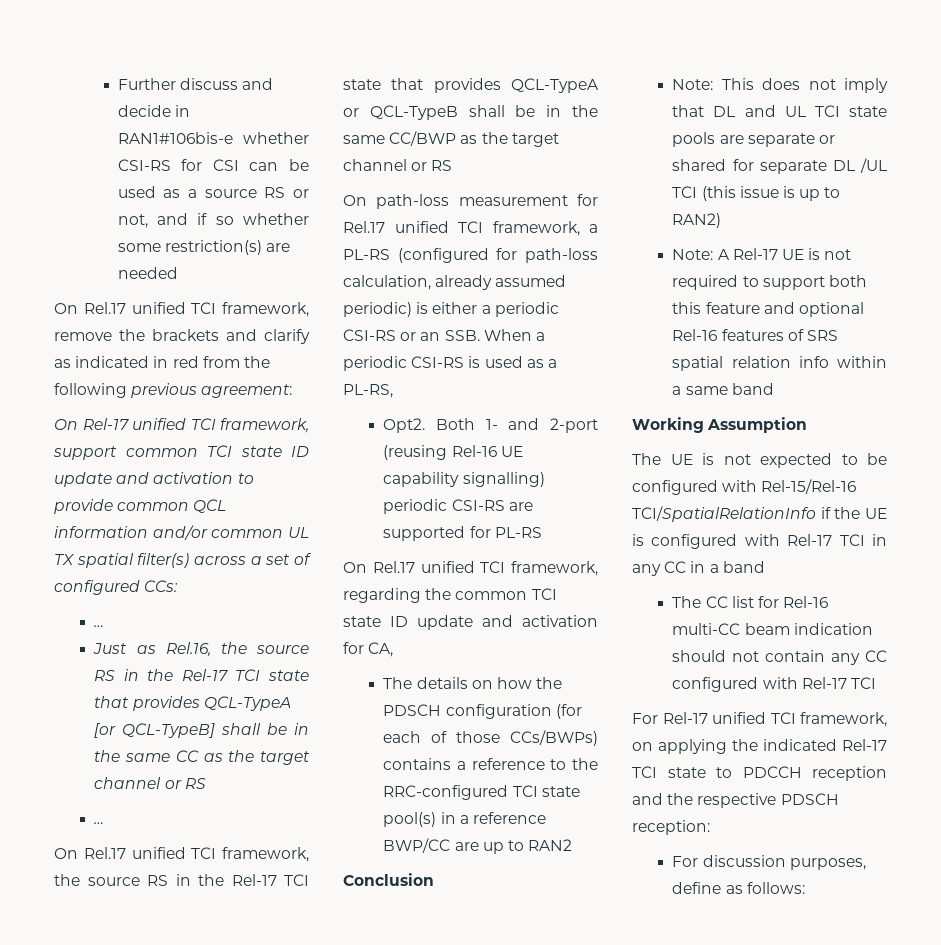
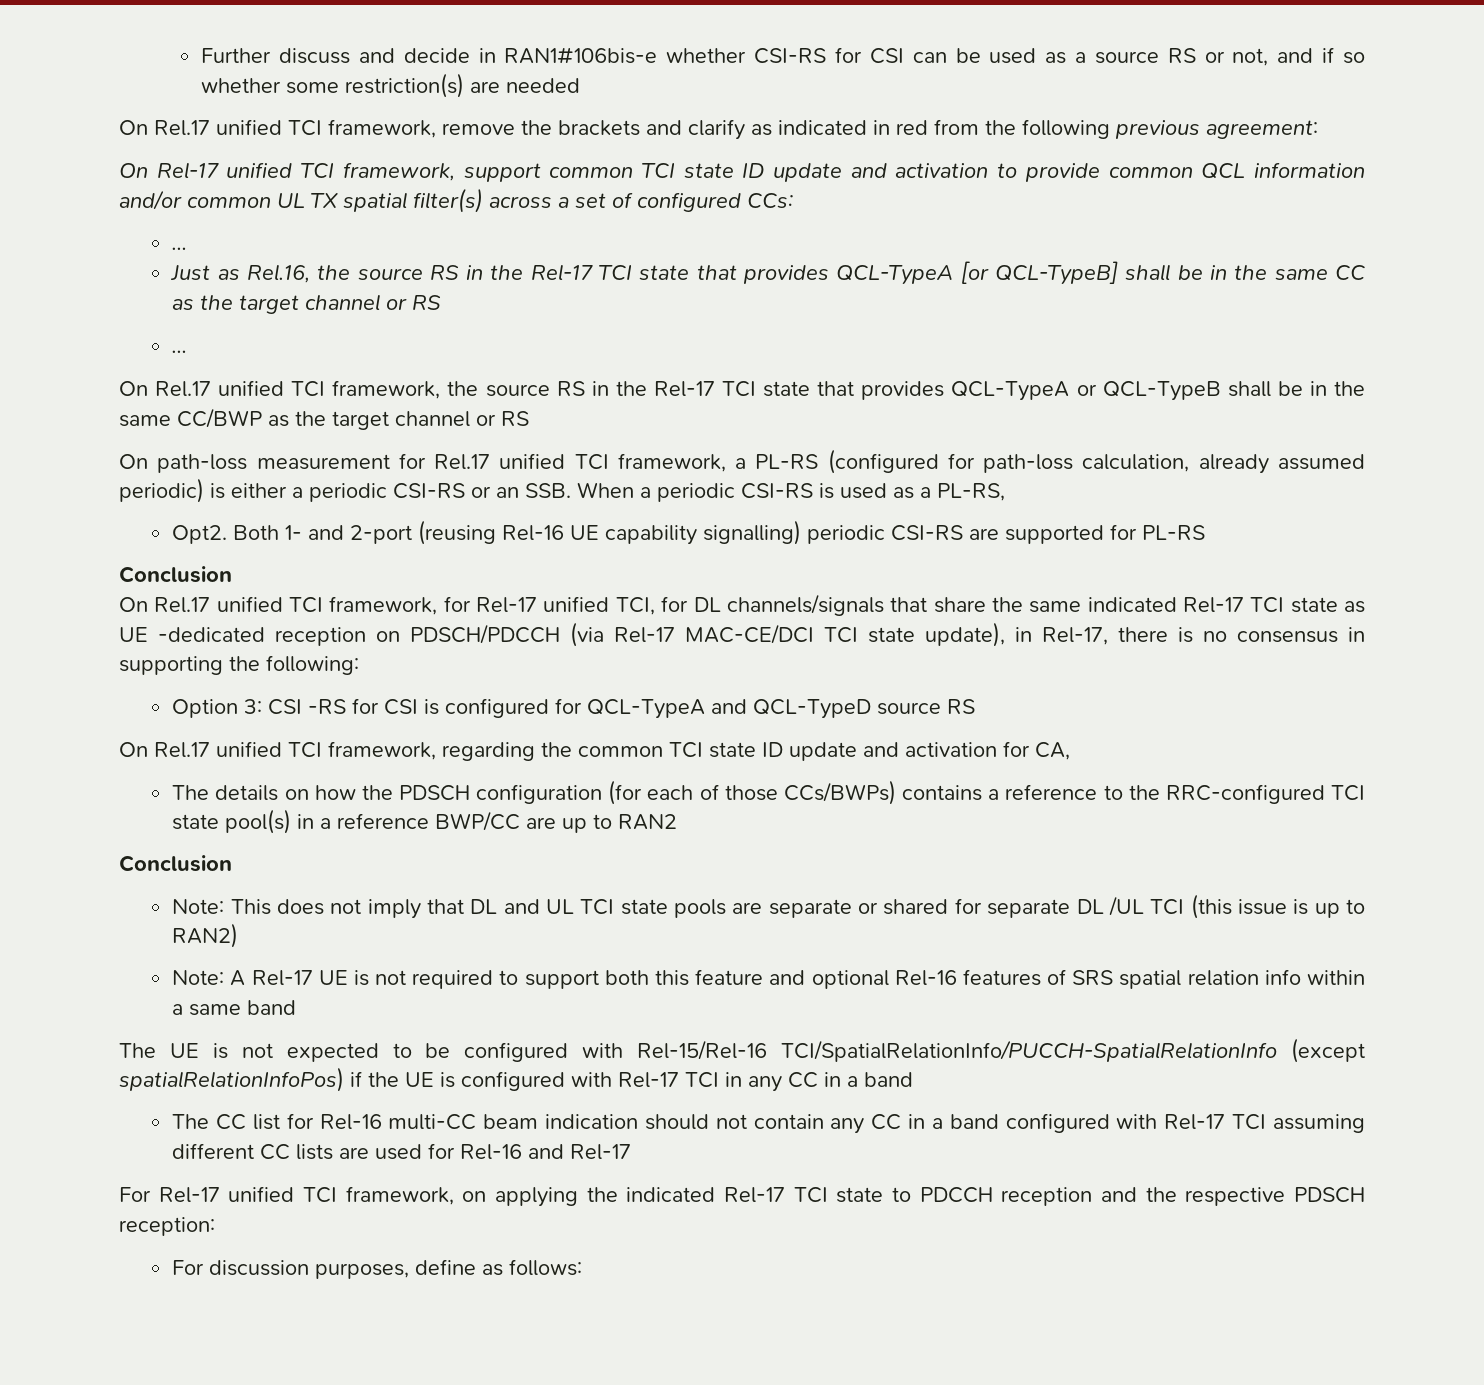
  Both 1- and 2-port (reusing Rel-16 UE capability signalling) periodic CSI-RS are supported for PL-RS
+ Conclusion
+ On Rel.17 unified TCI framework, for Rel-17 unified TCI, for DL channels/signals that share the same indicated Rel-17 TCI state as UE -dedicated reception on PDSCH/PDCCH (via Rel-17 MAC-CE/DCI TCI state update), in Rel-17, there is no consensus in supporting the following:
+ Option 3: CSI -RS for CSI is configured for QCL-TypeA and QCL-TypeD source RS
- Working Assumption
- The UE is not expected to be configured with Rel-15/Rel-16 TCI/SpatialRelationInfo if the UE is configured with Rel-17 TCI in any CC in a band
+ The UE is not expected to be configured with Rel-15/Rel-16 TCI/SpatialRelationInfo/PUCCH-SpatialRelationInfo (except spatialRelationInfoPos) if the UE is configured with Rel-17 TCI in any CC in a band
- The CC list for Rel-16 multi-CC beam indication should not contain any CC configured with Rel-17 TCI
+ The CC list for Rel-16 multi-CC beam indication should not contain any CC in a band configured with Rel-17 TCI assuming different CC lists are used for Rel-16 and Rel-17

